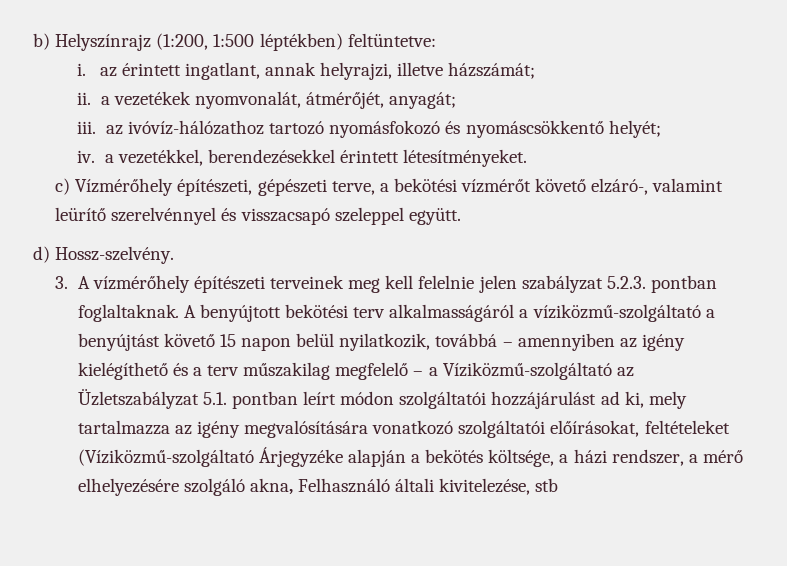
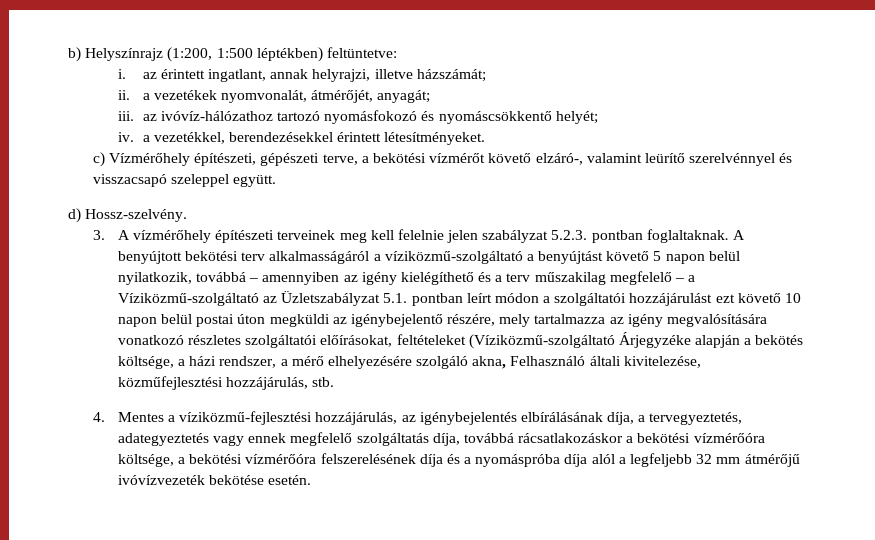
- A benyújtott bekötési terv alkalmasságáról a víziközmű-szolgáltató a benyújtást követő 15 napon belül nyilatkozik, továbbá – amennyiben az igény kielégíthető és a terv műszakilag megfelelő – a Víziközmű-szolgáltató az Üzletszabályzat 5.1. pontban leírt módon szolgáltatói hozzájárulást ad ki, mely tartalmazza az igény megvalósítására vonatkozó szolgáltatói előírásokat, feltételeket (Víziközmű-szolgáltató Árjegyzéke alapján a bekötés költsége, a házi rendszer, a mérő elhelyezésére szolgáló akna, Felhasználó általi kivitelezése, stb
+ A benyújtott bekötési terv alkalmasságáról a víziközmű-szolgáltató a benyújtást követő 5 napon belül nyilatkozik, továbbá – amennyiben az igény kielégíthető és a terv műszakilag megfelelő – a Víziközmű-szolgáltató az Üzletszabályzat 5.1. pontban leírt módon a szolgáltatói hozzájárulást ezt követő 10 napon belül postai úton megküldi az igénybejelentő részére, mely tartalmazza az igény megvalósítására vonatkozó részletes szolgáltatói előírásokat, feltételeket (Víziközmű-szolgáltató Árjegyzéke alapján a bekötés költsége, a házi rendszer, a mérő elhelyezésére szolgáló akna, Felhasználó általi kivitelezése, közműfejlesztési hozzájárulás, stb.
+ 4. Mentes a víziközmű-fejlesztési hozzájárulás, az igénybejelentés elbírálásának díja, a tervegyeztetés, adategyeztetés vagy ennek megfelelő szolgáltatás díja, továbbá rácsatlakozáskor a bekötési vízmérőóra költsége, a bekötési vízmérőóra felszerelésének díja és a nyomáspróba díja alól a legfeljebb 32 mm átmérőjű ivóvízvezeték bekötése esetén.

